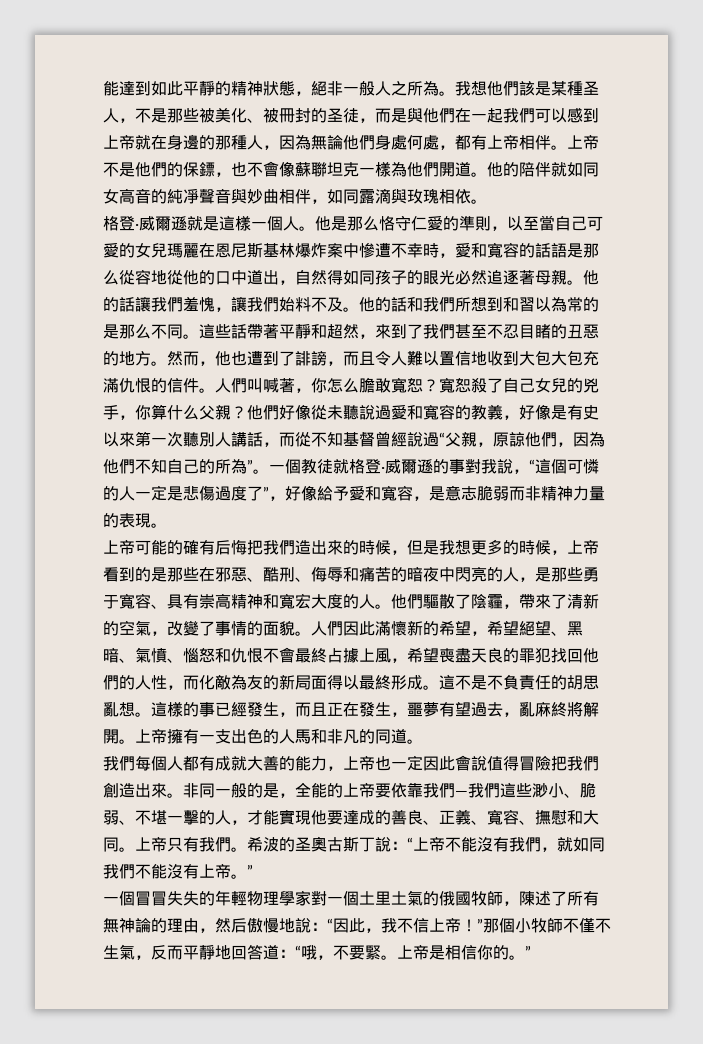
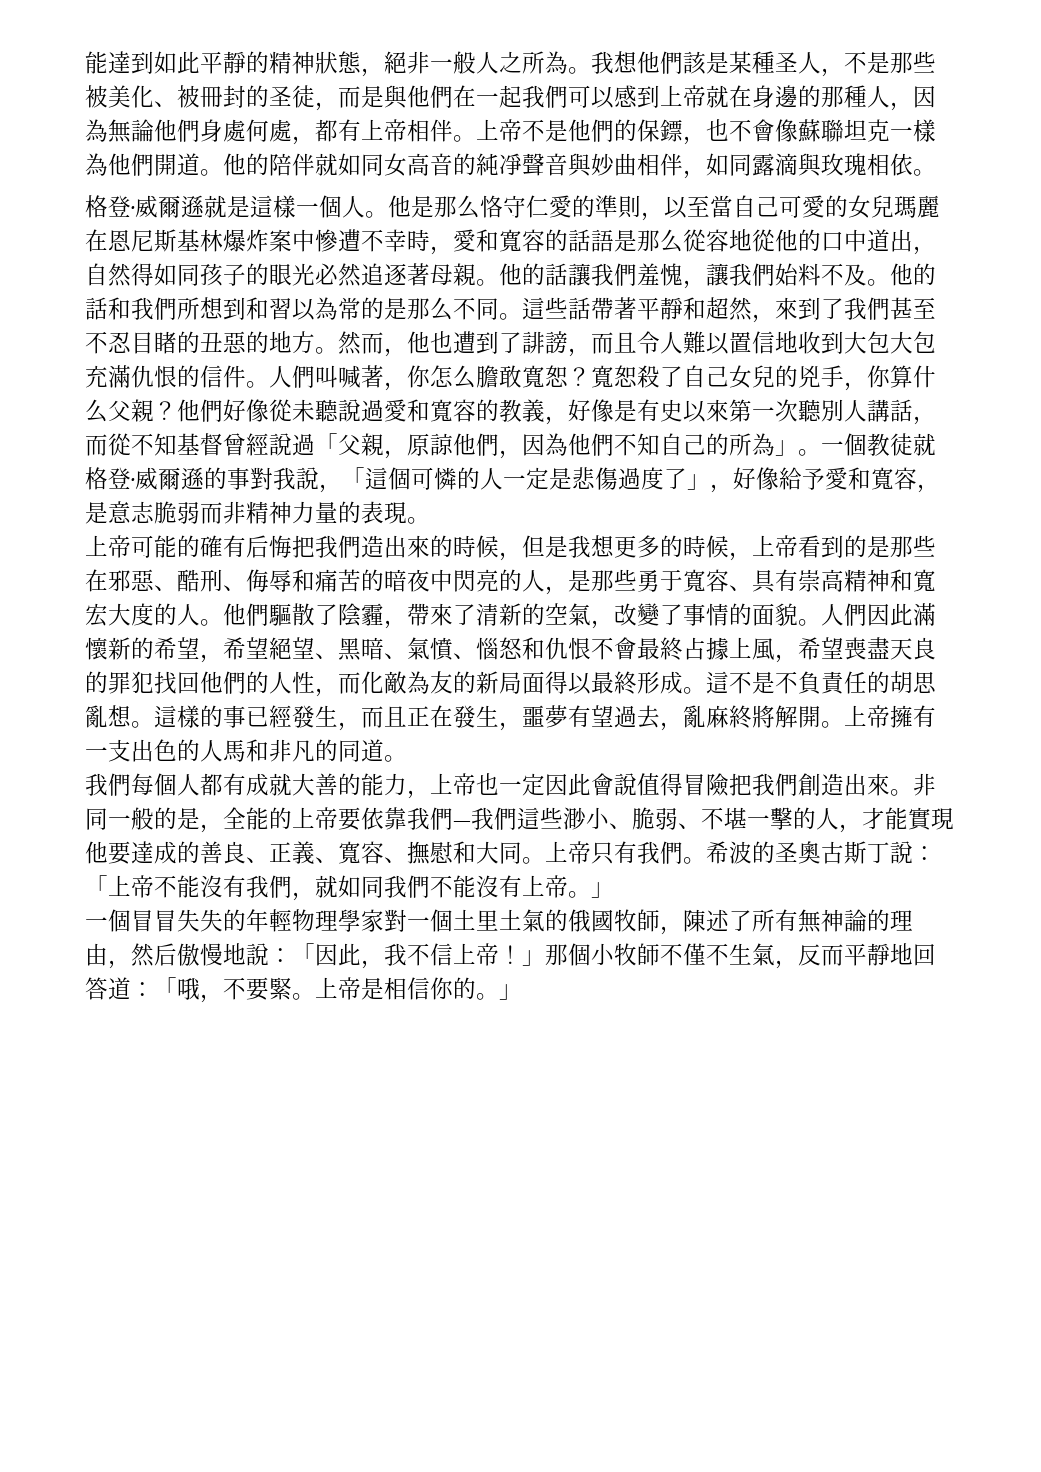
- 他們好像從未聽說過愛和寬容的教義，好像是有史以來第一次聽別人講話，而從不知基督曾經說過“父親，原諒他們，因為他們不知自己的所為”。
+ 他們好像從未聽說過愛和寬容的教義，好像是有史以來第一次聽別人講話，而從不知基督曾經說過「父親，原諒他們，因為他們不知自己的所為」。
- 一個教徒就格登·威爾遜的事對我說，“這個可憐的人一定是悲傷過度了”，好像給予愛和寬容，是意志脆弱而非精神力量的表現。
+ 一個教徒就格登·威爾遜的事對我說，「這個可憐的人一定是悲傷過度了」，好像給予愛和寬容，是意志脆弱而非精神力量的表現。
- 希波的圣奧古斯丁說：“上帝不能沒有我們，就如同我們不能沒有上帝。”
+ 希波的圣奧古斯丁說：「上帝不能沒有我們，就如同我們不能沒有上帝。」
- 一個冒冒失失的年輕物理學家對一個土里土氣的俄國牧師，陳述了所有無神論的理由，然后傲慢地說：“因此，我不信上帝！”那個小牧師不僅不生氣，反而平靜地回答道：“哦，不要緊。
+ 一個冒冒失失的年輕物理學家對一個土里土氣的俄國牧師，陳述了所有無神論的理由，然后傲慢地說：「因此，我不信上帝！」那個小牧師不僅不生氣，反而平靜地回答道：「哦，不要緊。
- 上帝是相信你的。”
+ 上帝是相信你的。」

